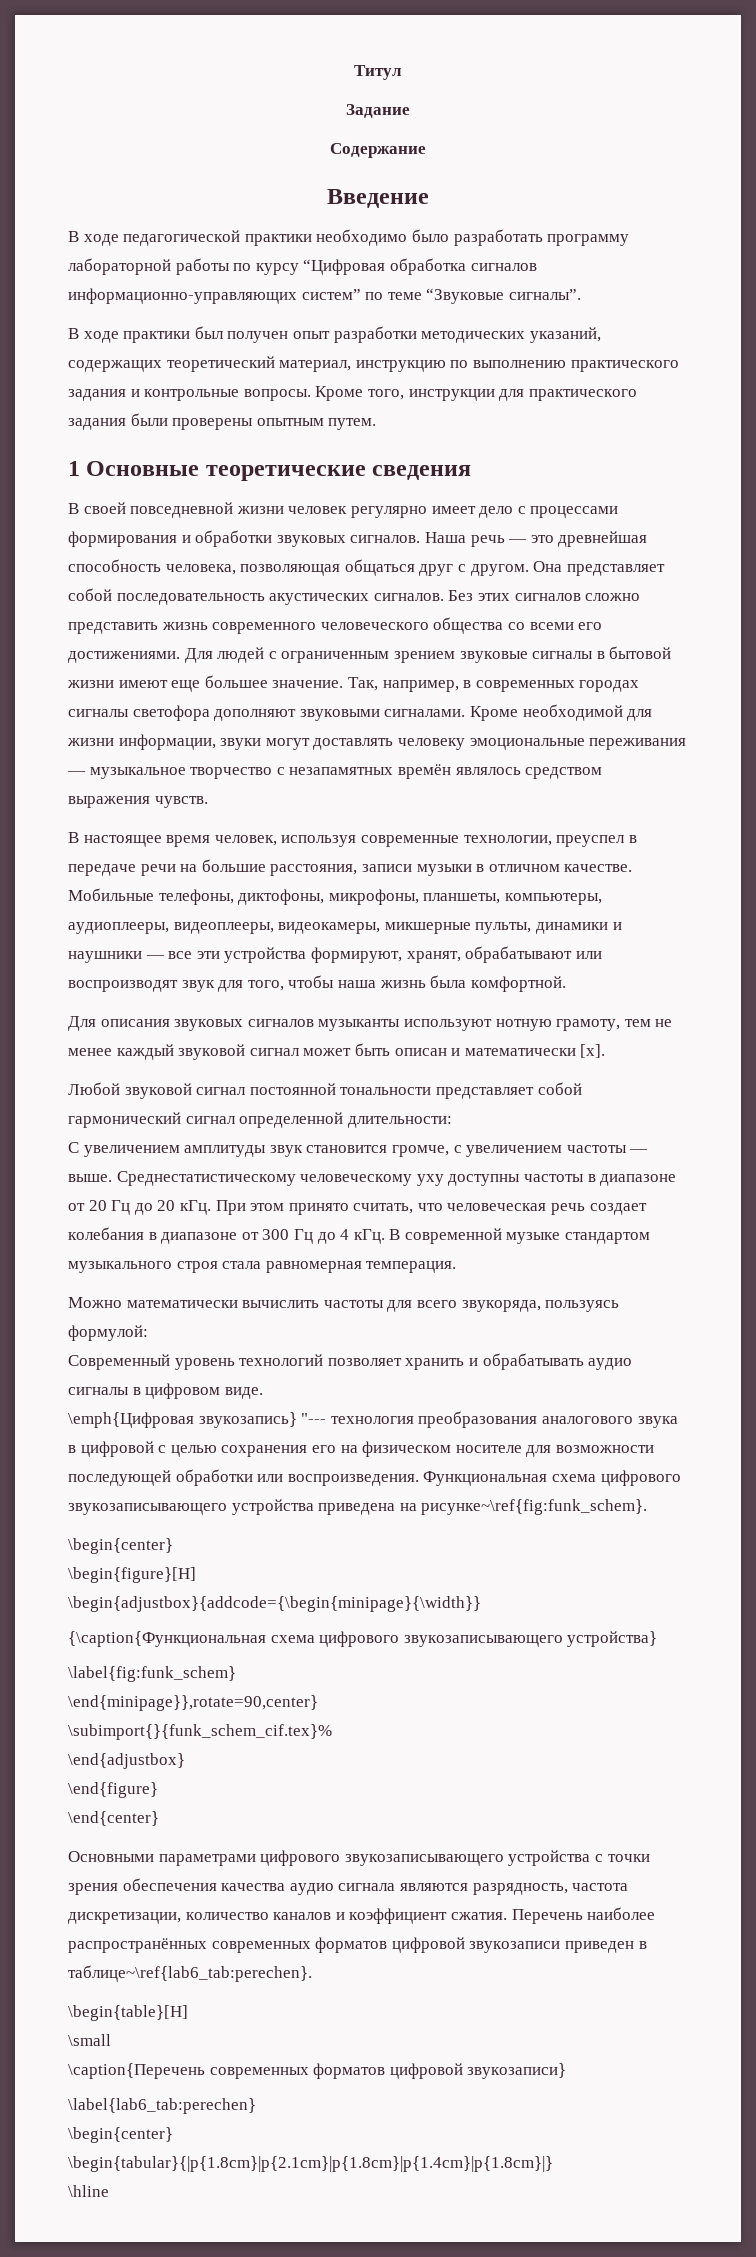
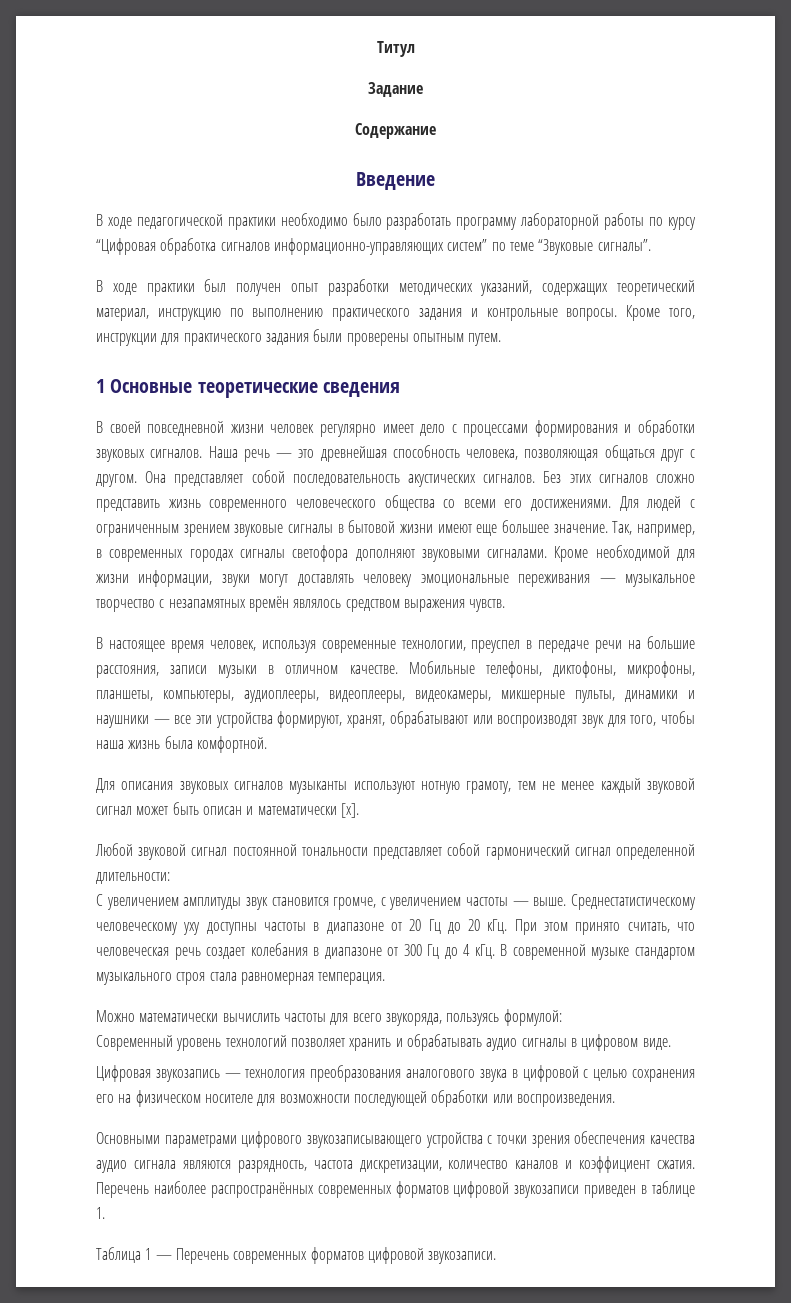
- \emph{Цифровая звукозапись} "--- технология преобразования аналогового звука в цифровой с целью сохранения его на физическом носителе для возможности последующей обработки или воспроизведения. Функциональная схема цифрового звукозаписывающего устройства приведена на рисунке~\ref{fig:funk_schem}.
- \begin{center}
- \begin{figure}[H]
- \begin{adjustbox}{addcode={\begin{minipage}{\width}}
- {\caption{Функциональная схема цифрового звукозаписывающего устройства}
- \label{fig:funk_schem}
- \end{minipage}},rotate=90,center}
- \subimport{}{funk_schem_cif.tex}%
- \end{adjustbox}
- \end{figure}
- \end{center}
+ Цифровая звукозапись — технология преобразования аналогового звука в цифровой с целью сохранения его на физическом носителе для возможности последующей обработки или воспроизведения.
- Перечень наиболее распространённых современных форматов цифровой звукозаписи приведен в таблице~\ref{lab6_tab:perechen}.
- \begin{table}[H]
- \small
- \caption{Перечень современных форматов цифровой звукозаписи}
- \label{lab6_tab:perechen}
- \begin{center}
- \begin{tabular}{|p{1.8cm}|p{2.1cm}|p{1.8cm}|p{1.4cm}|p{1.8cm}|}
- \hline
+ Перечень наиболее распространённых современных форматов цифровой звукозаписи приведен в таблице 1.
+ Таблица 1 — Перечень современных форматов цифровой звукозаписи.

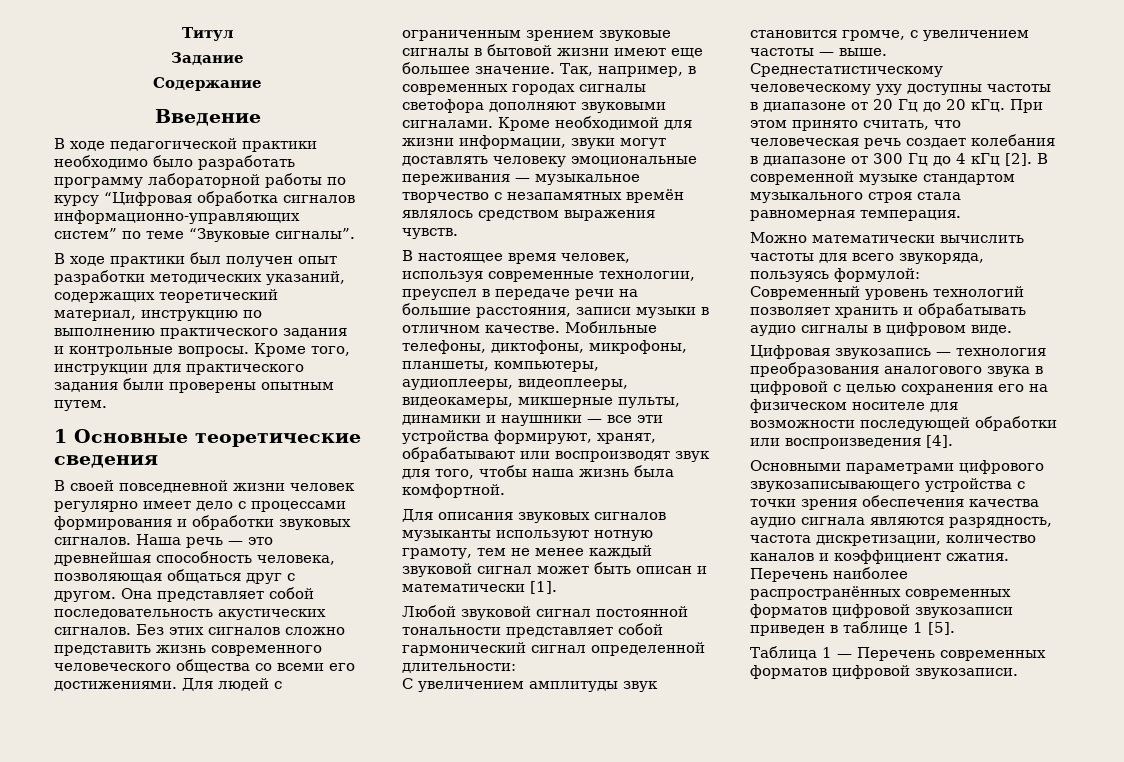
- Для описания звуковых сигналов музыканты используют нотную грамоту, тем не менее каждый звуковой сигнал может быть описан и математически [x].
+ Для описания звуковых сигналов музыканты используют нотную грамоту, тем не менее каждый звуковой сигнал может быть описан и математически [1].
- При этом принято считать, что человеческая речь создает колебания в диапазоне от 300 Гц до 4 кГц.
+ При этом принято считать, что человеческая речь создает колебания в диапазоне от 300 Гц до 4 кГц [2].
- Цифровая звукозапись — технология преобразования аналогового звука в цифровой с целью сохранения его на физическом носителе для возможности последующей обработки или воспроизведения.
+ Цифровая звукозапись — технология преобразования аналогового звука в цифровой с целью сохранения его на физическом носителе для возможности последующей обработки или воспроизведения [4].
- Перечень наиболее распространённых современных форматов цифровой звукозаписи приведен в таблице 1.
+ Перечень наиболее распространённых современных форматов цифровой звукозаписи приведен в таблице 1 [5].

